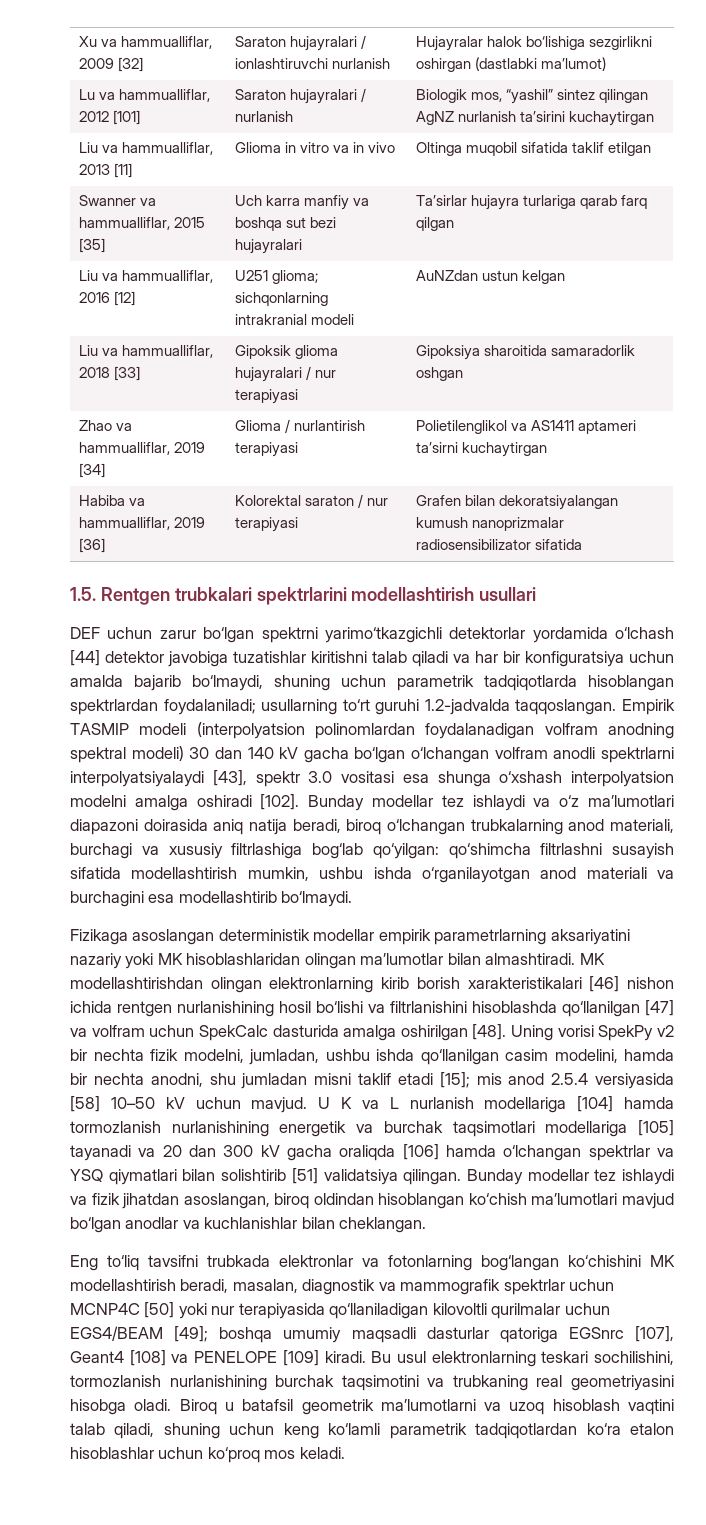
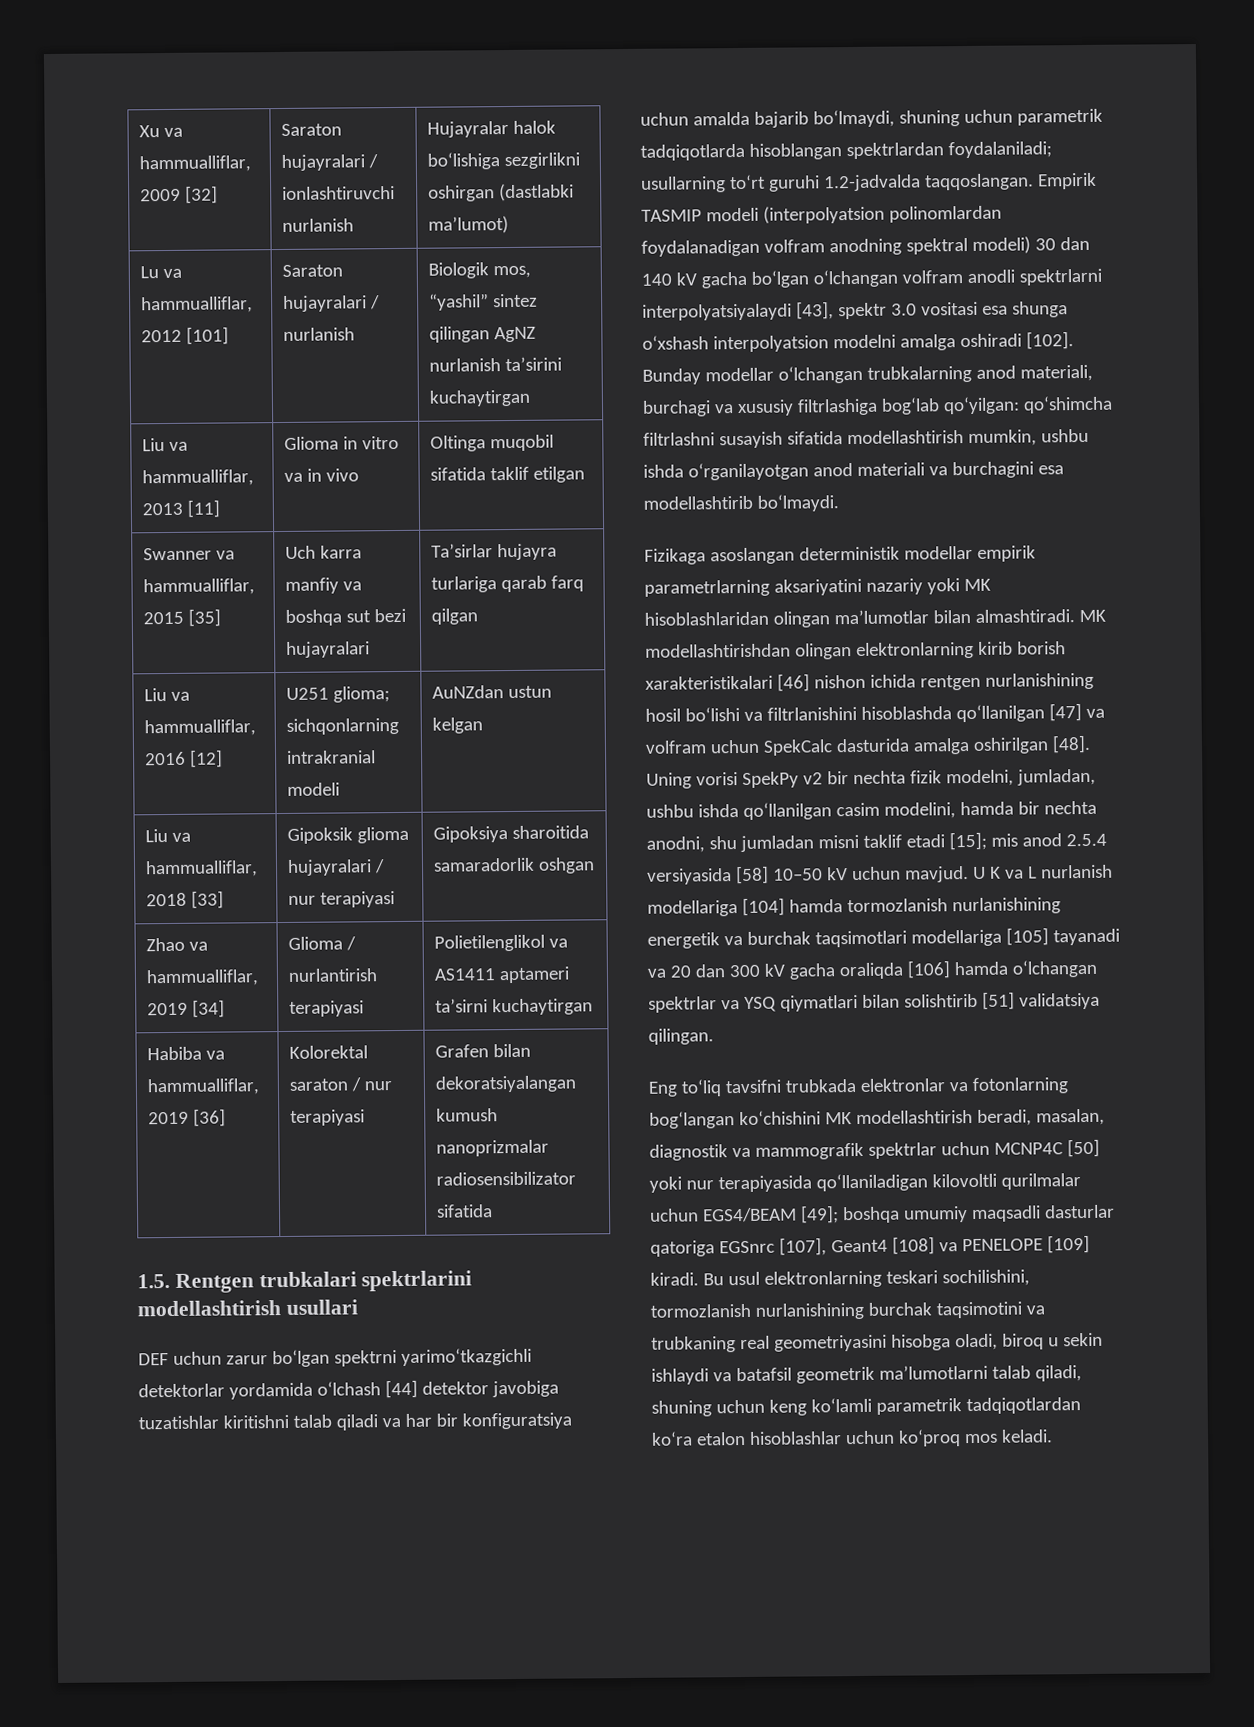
- Bunday modellar tez ishlaydi va o‘z ma’lumotlari diapazoni doirasida aniq natija beradi, biroq o‘lchangan trubkalarning anod materiali, burchagi va xususiy filtrlashiga bog‘lab qo‘yilgan: qo‘shimcha filtrlashni susayish sifatida modellashtirish mumkin, ushbu ishda o‘rganilayotgan anod materiali va burchagini esa modellashtirib bo‘lmaydi.
+ Bunday modellar o‘lchangan trubkalarning anod materiali, burchagi va xususiy filtrlashiga bog‘lab qo‘yilgan: qo‘shimcha filtrlashni susayish sifatida modellashtirish mumkin, ushbu ishda o‘rganilayotgan anod materiali va burchagini esa modellashtirib bo‘lmaydi.
- Bunday modellar tez ishlaydi va fizik jihatdan asoslangan, biroq oldindan hisoblangan ko‘chish ma’lumotlari mavjud bo‘lgan anodlar va kuchlanishlar bilan cheklangan.
- Bu usul elektronlarning teskari sochilishini, tormozlanish nurlanishining burchak taqsimotini va trubkaning real geometriyasini hisobga oladi. Biroq u batafsil geometrik ma’lumotlarni va uzoq hisoblash vaqtini talab qiladi, shuning uchun keng ko‘lamli parametrik tadqiqotlardan ko‘ra etalon hisoblashlar uchun ko‘proq mos keladi.
+ Bu usul elektronlarning teskari sochilishini, tormozlanish nurlanishining burchak taqsimotini va trubkaning real geometriyasini hisobga oladi, biroq u sekin ishlaydi va batafsil geometrik ma’lumotlarni talab qiladi, shuning uchun keng ko‘lamli parametrik tadqiqotlardan ko‘ra etalon hisoblashlar uchun ko‘proq mos keladi.

